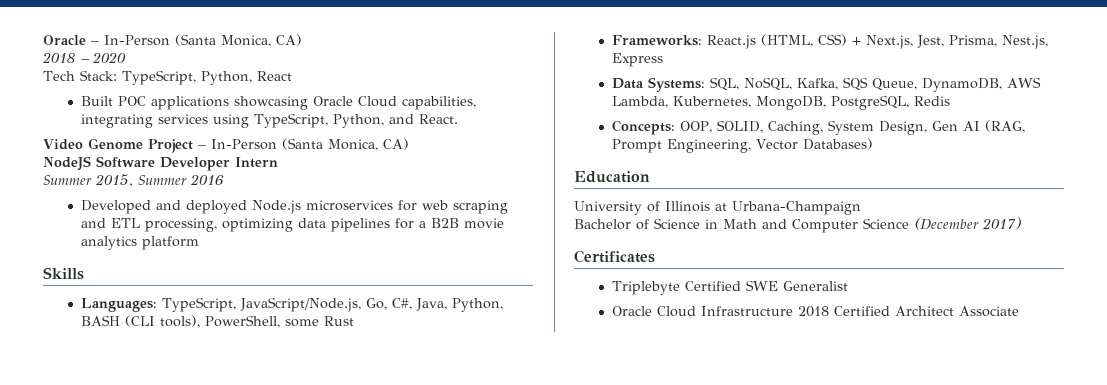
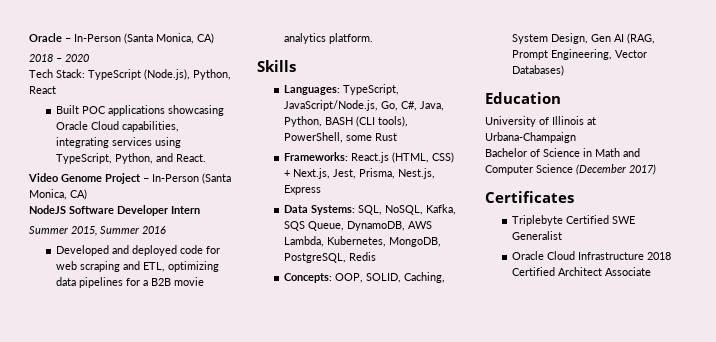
- Tech Stack: TypeScript, Python, React
+ Tech Stack: TypeScript (Node.js), Python, React
- Developed and deployed Node.js microservices for web scraping and ETL processing, optimizing data pipelines for a B2B movie analytics platform
+ Developed and deployed code for web scraping and ETL, optimizing data pipelines for a B2B movie analytics platform.

